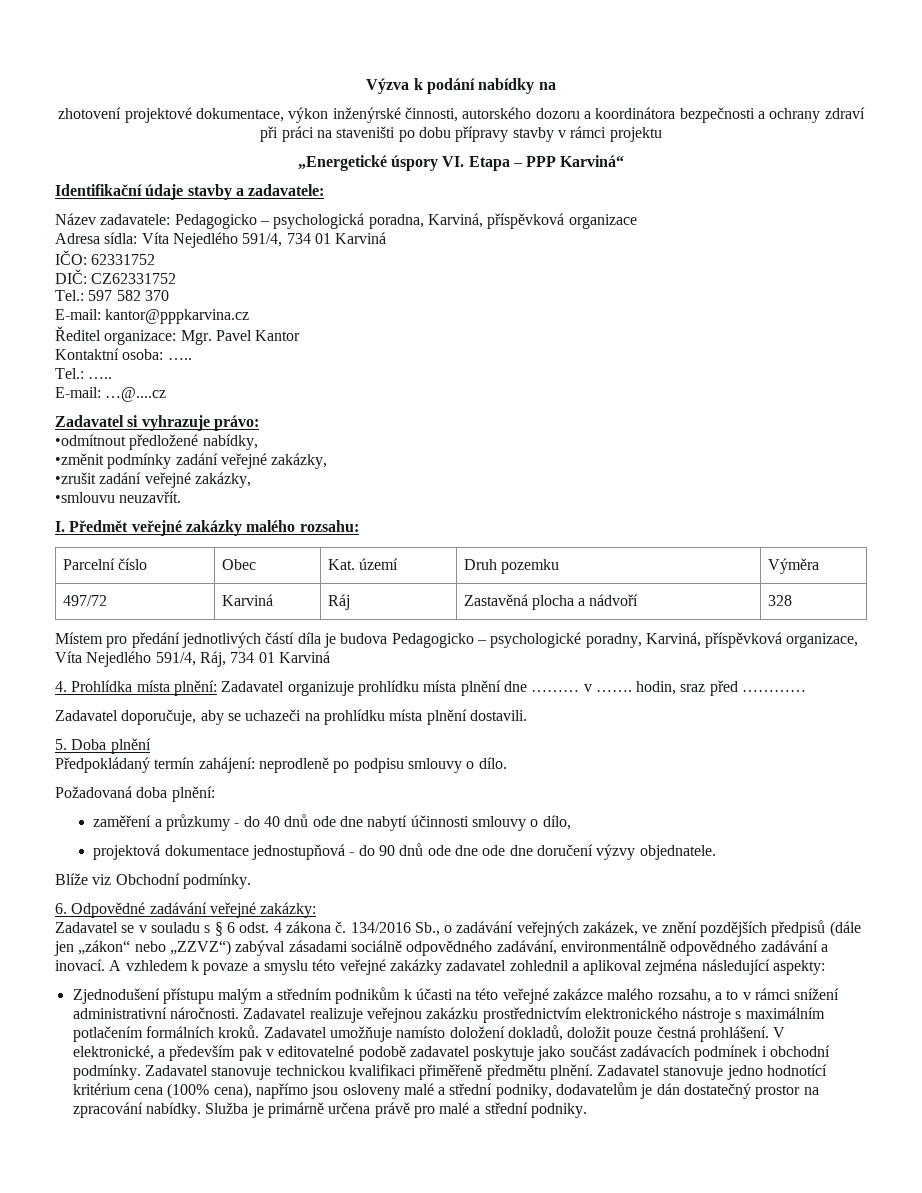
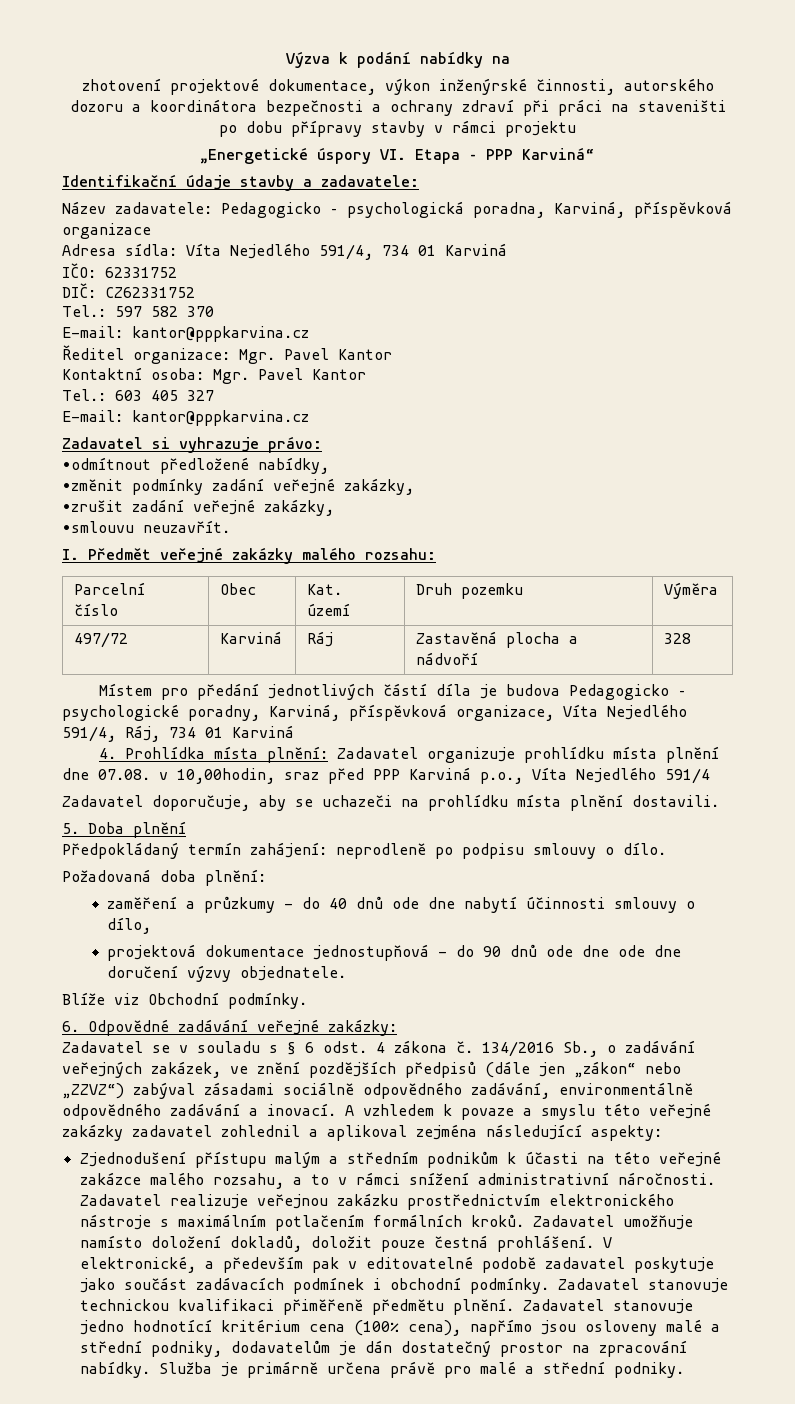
- Kontaktní osoba: …..
- Tel.: …..
- E-mail: …@....cz
+ Kontaktní osoba: Mgr. Pavel Kantor
+ Tel.: 603 405 327
+ E-mail: kantor@pppkarvina.cz
- 4. Prohlídka místa plnění: Zadavatel organizuje prohlídku místa plnění dne ……… v ……. hodin, sraz před …………
+ 4. Prohlídka místa plnění: Zadavatel organizuje prohlídku místa plnění dne 07.08. v 10,00hodin, sraz před PPP Karviná p.o., Víta Nejedlého 591/4

